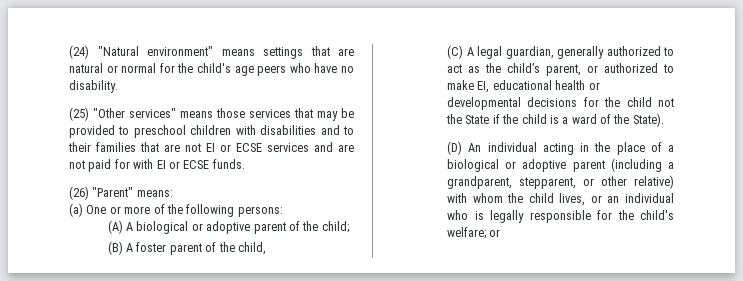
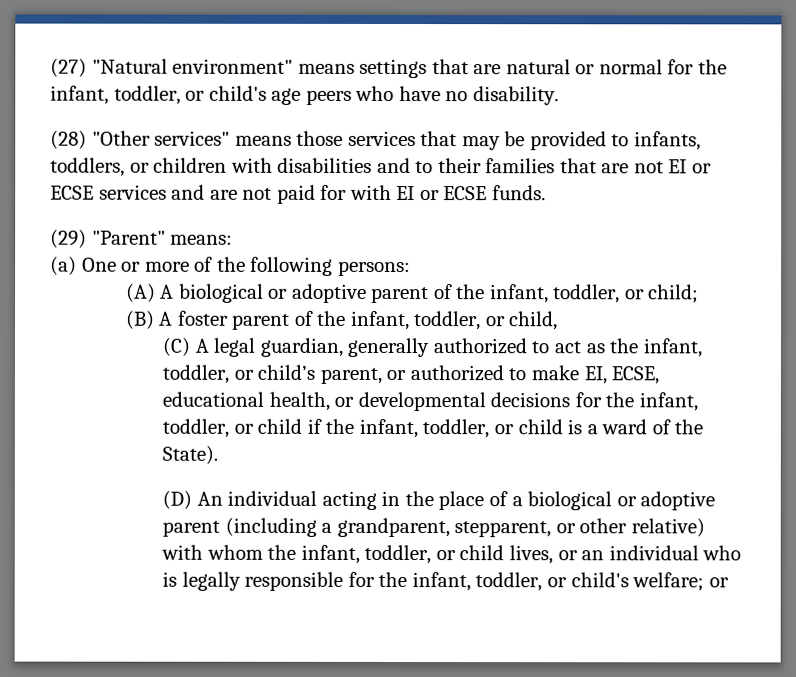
- (24) "Natural environment" means settings that are natural or normal for the child's age peers who have no disability.
+ (27) "Natural environment" means settings that are natural or normal for the infant, toddler, or child's age peers who have no disability.
- (25) "Other services" means those services that may be provided to preschool children with disabilities and to their families that are not EI or ECSE services and are not paid for with EI or ECSE funds.
+ (28) "Other services" means those services that may be provided to infants, toddlers, or children with disabilities and to their families that are not EI or ECSE services and are not paid for with EI or ECSE funds.
- (26) "Parent" means:
+ (29) "Parent" means:
- (A) A biological or adoptive parent of the child;
+ (A) A biological or adoptive parent of the infant, toddler, or child;
- (B) A foster parent of the child,
+ (B) A foster parent of the infant, toddler, or child,
- (C) A legal guardian, generally authorized to act as the child’s parent, or authorized to make EI, educational health or developmental decisions for the child not the State if the child is a ward of the State).
+ (C) A legal guardian, generally authorized to act as the infant, toddler, or child’s parent, or authorized to make EI, ECSE, educational health, or developmental decisions for the infant, toddler, or child if the infant, toddler, or child is a ward of the State).
- (D) An individual acting in the place of a biological or adoptive parent (including a grandparent, stepparent, or other relative) with whom the child lives, or an individual who is legally responsible for the child's welfare; or
+ (D) An individual acting in the place of a biological or adoptive parent (including a grandparent, stepparent, or other relative) with whom the infant, toddler, or child lives, or an individual who is legally responsible for the infant, toddler, or child's welfare; or

